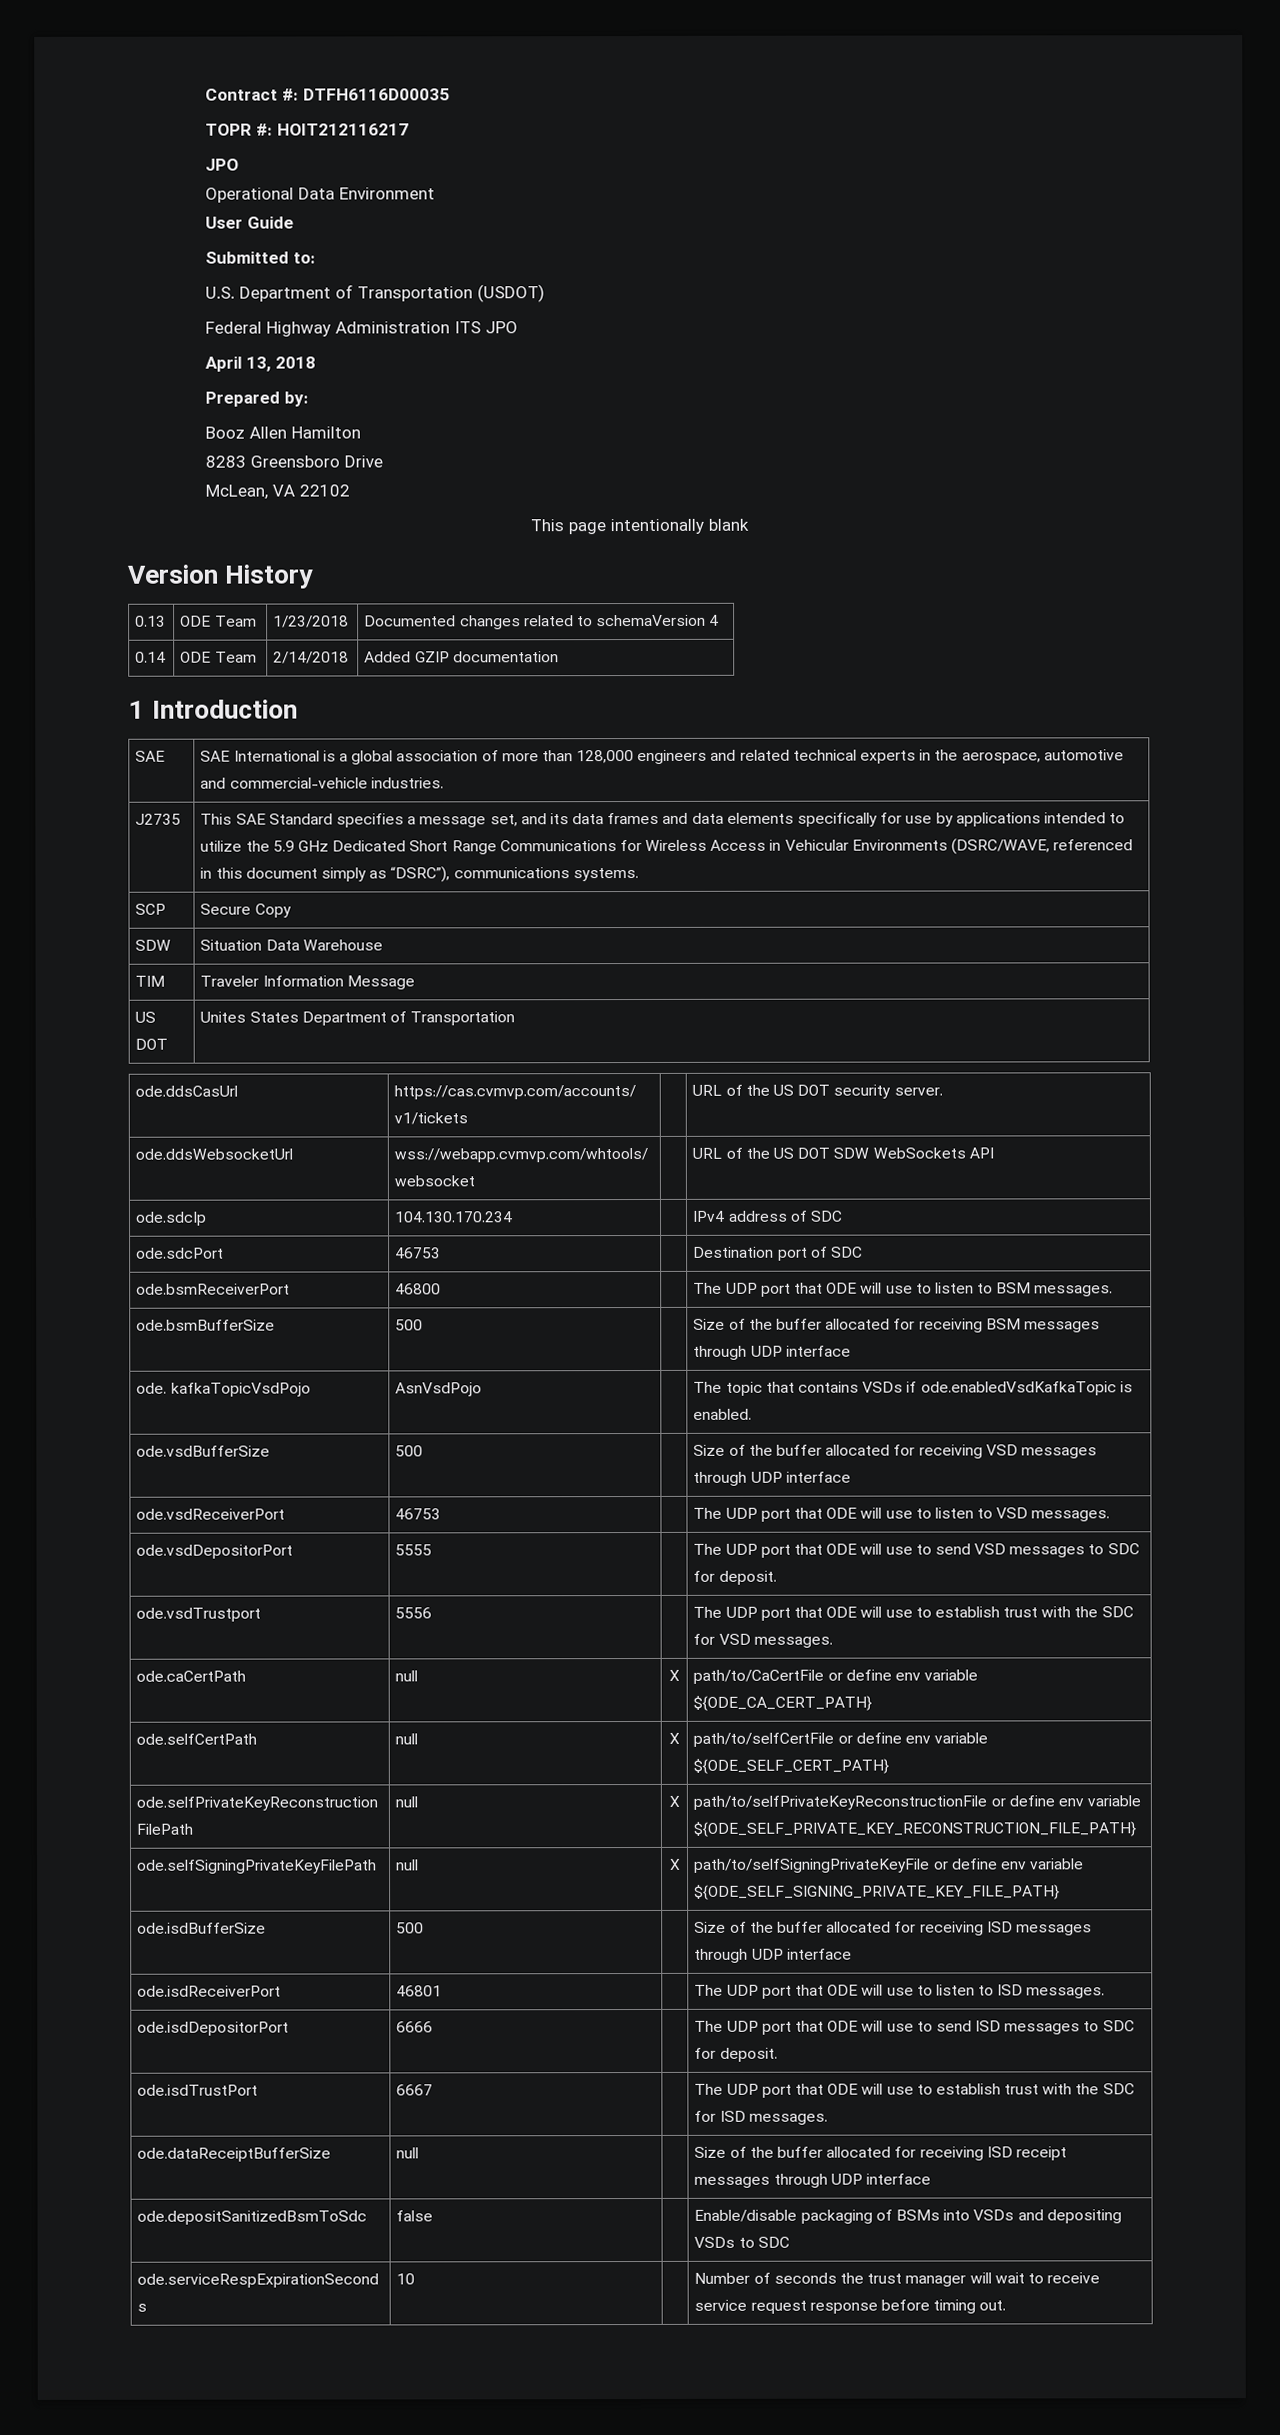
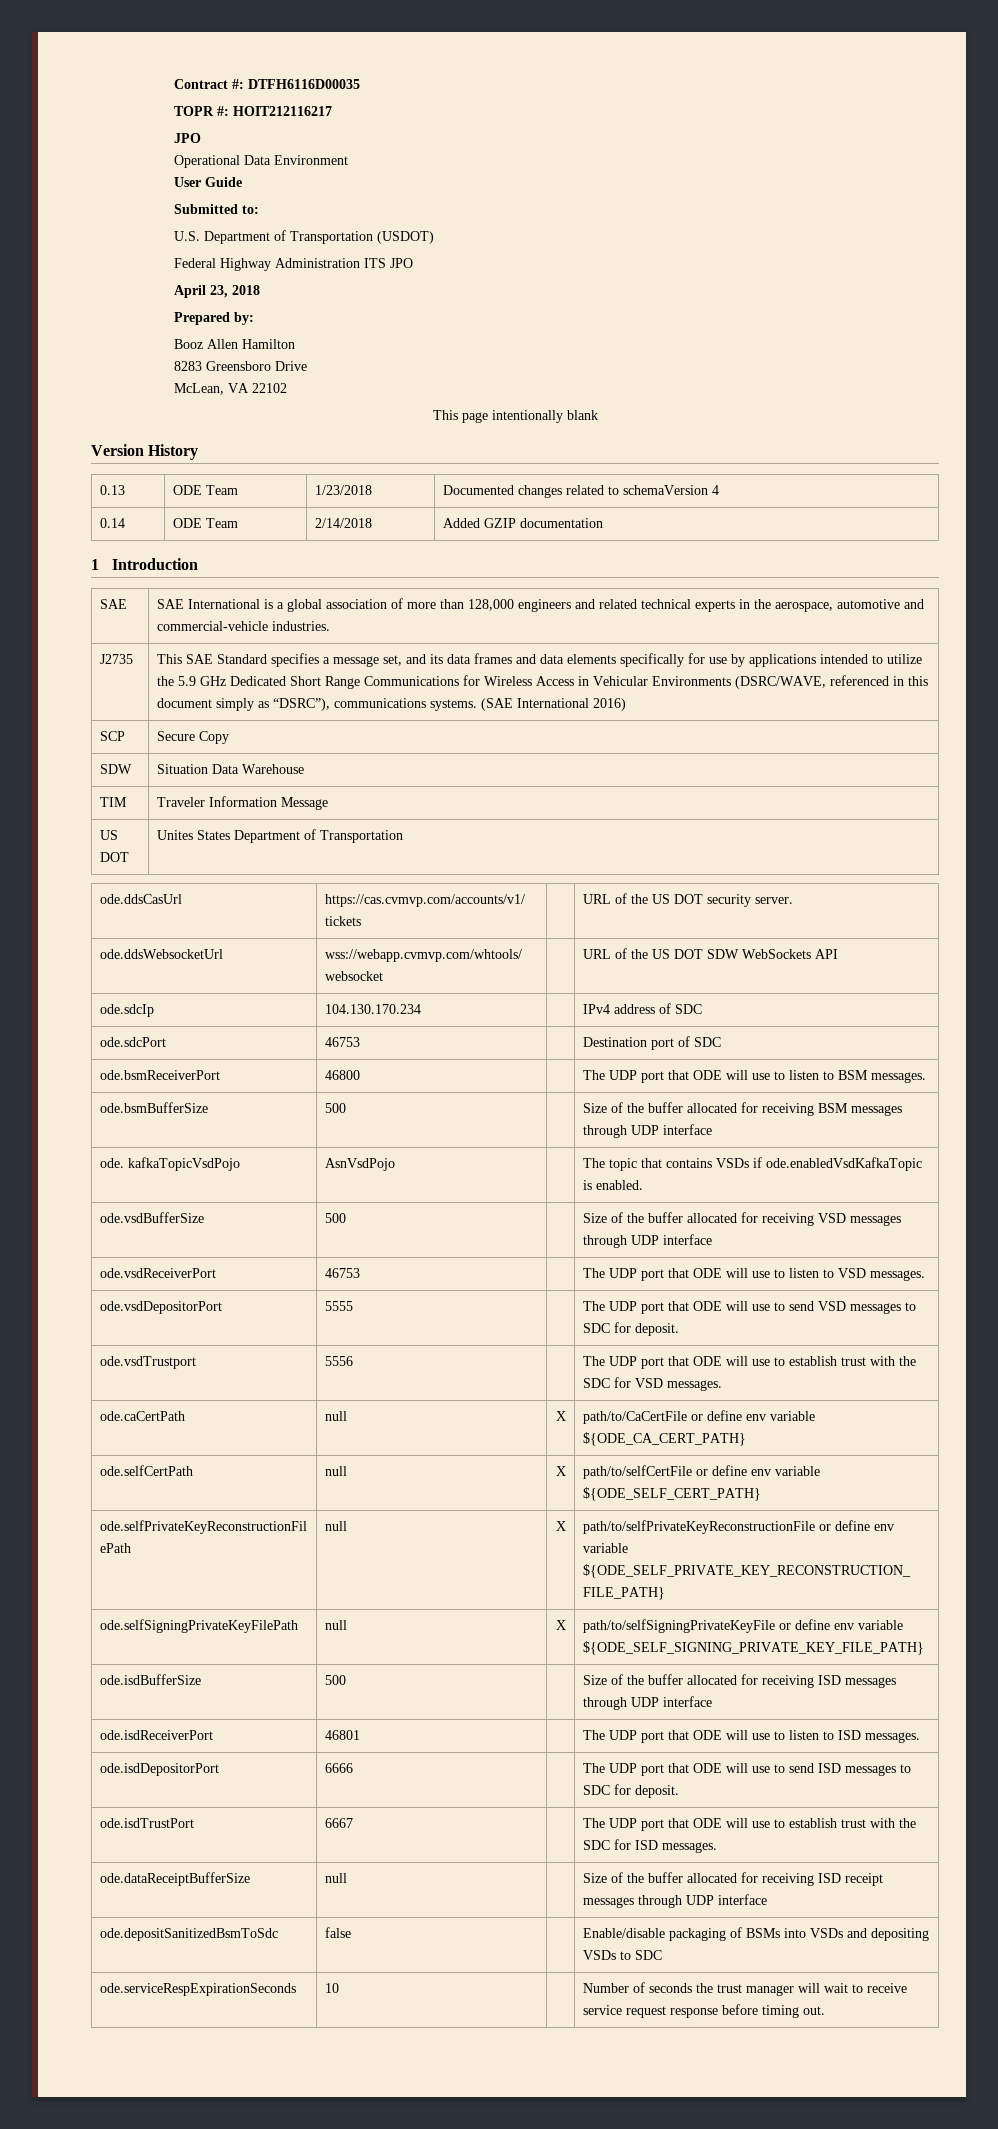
- April 13, 2018
+ April 23, 2018
+ (SAE International 2016)

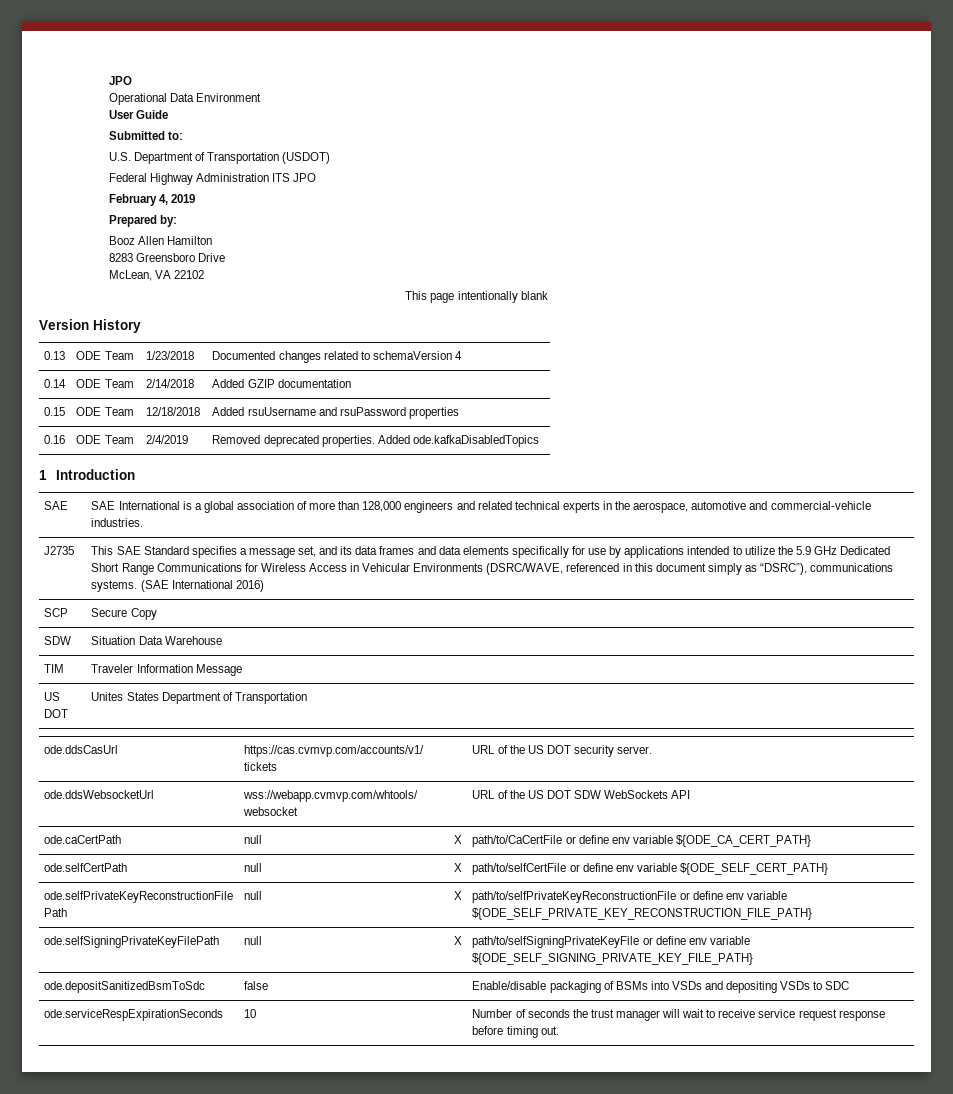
- Contract #: DTFH6116D00035
- TOPR #: HOIT212116217
- April 23, 2018
+ February 4, 2019
+ 0.15 | ODE Team | 12/18/2018 | Added rsuUsername and rsuPassword properties
+ 0.16 | ODE Team | 2/4/2019 | Removed deprecated properties. Added ode.kafkaDisabledTopics
- ode.sdcIp | 104.130.170.234 | | IPv4 address of SDC
- ode.sdcPort | 46753 | | Destination port of SDC
- ode.bsmReceiverPort | 46800 | | The UDP port that ODE will use to listen to BSM messages.
- ode.bsmBufferSize | 500 | | Size of the buffer allocated for receiving BSM messages through UDP interface
- ode. kafkaTopicVsdPojo | AsnVsdPojo | | The topic that contains VSDs if ode.enabledVsdKafkaTopic is enabled.
- ode.vsdBufferSize | 500 | | Size of the buffer allocated for receiving VSD messages through UDP interface
- ode.vsdReceiverPort | 46753 | | The UDP port that ODE will use to listen to VSD messages.
- ode.vsdDepositorPort | 5555 | | The UDP port that ODE will use to send VSD messages to SDC for deposit.
- ode.vsdTrustport | 5556 | | The UDP port that ODE will use to establish trust with the SDC for VSD messages.
- ode.isdBufferSize | 500 | | Size of the buffer allocated for receiving ISD messages through UDP interface
- ode.isdReceiverPort | 46801 | | The UDP port that ODE will use to listen to ISD messages.
- ode.isdDepositorPort | 6666 | | The UDP port that ODE will use to send ISD messages to SDC for deposit.
- ode.isdTrustPort | 6667 | | The UDP port that ODE will use to establish trust with the SDC for ISD messages.
- ode.dataReceiptBufferSize | null | | Size of the buffer allocated for receiving ISD receipt messages through UDP interface

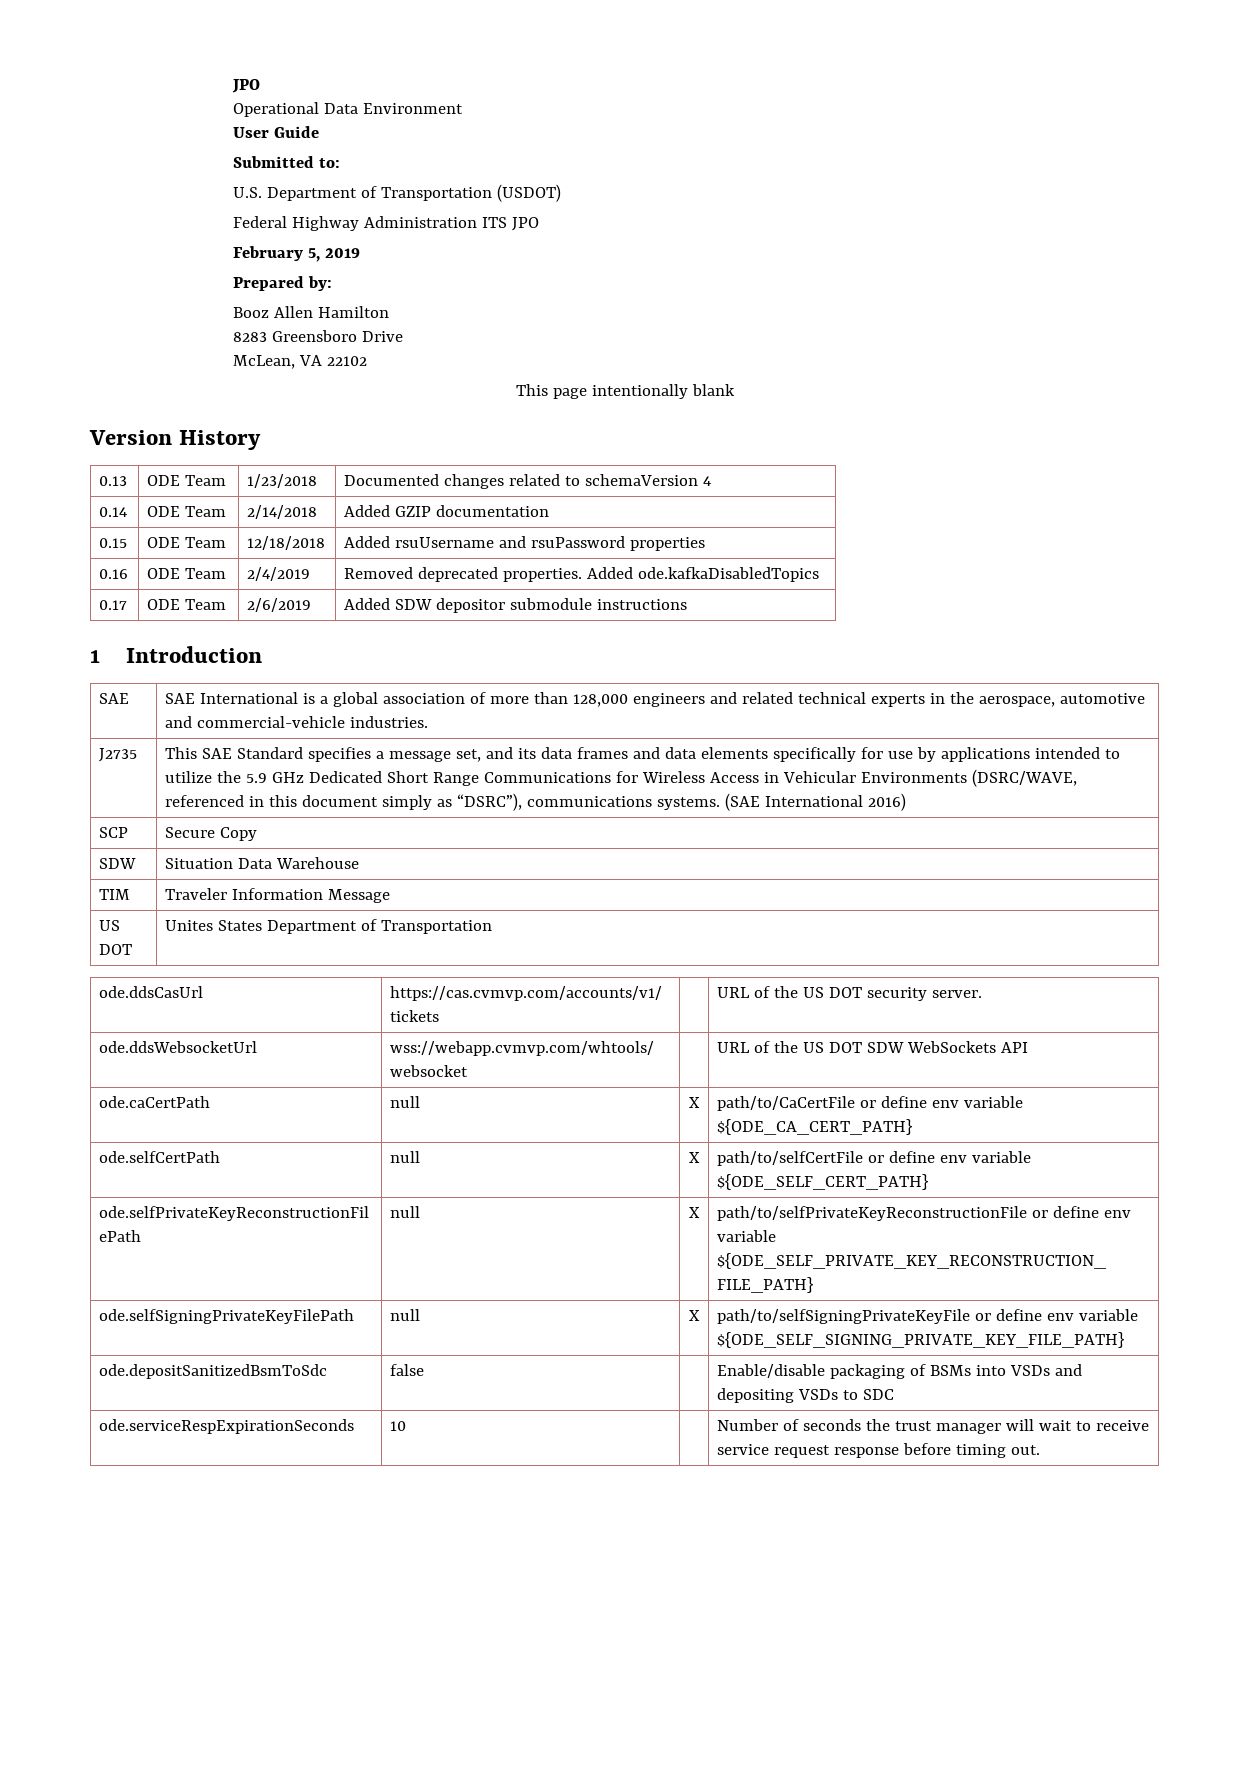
- February 4, 2019
+ February 5, 2019
+ 0.17 | ODE Team | 2/6/2019 | Added SDW depositor submodule instructions

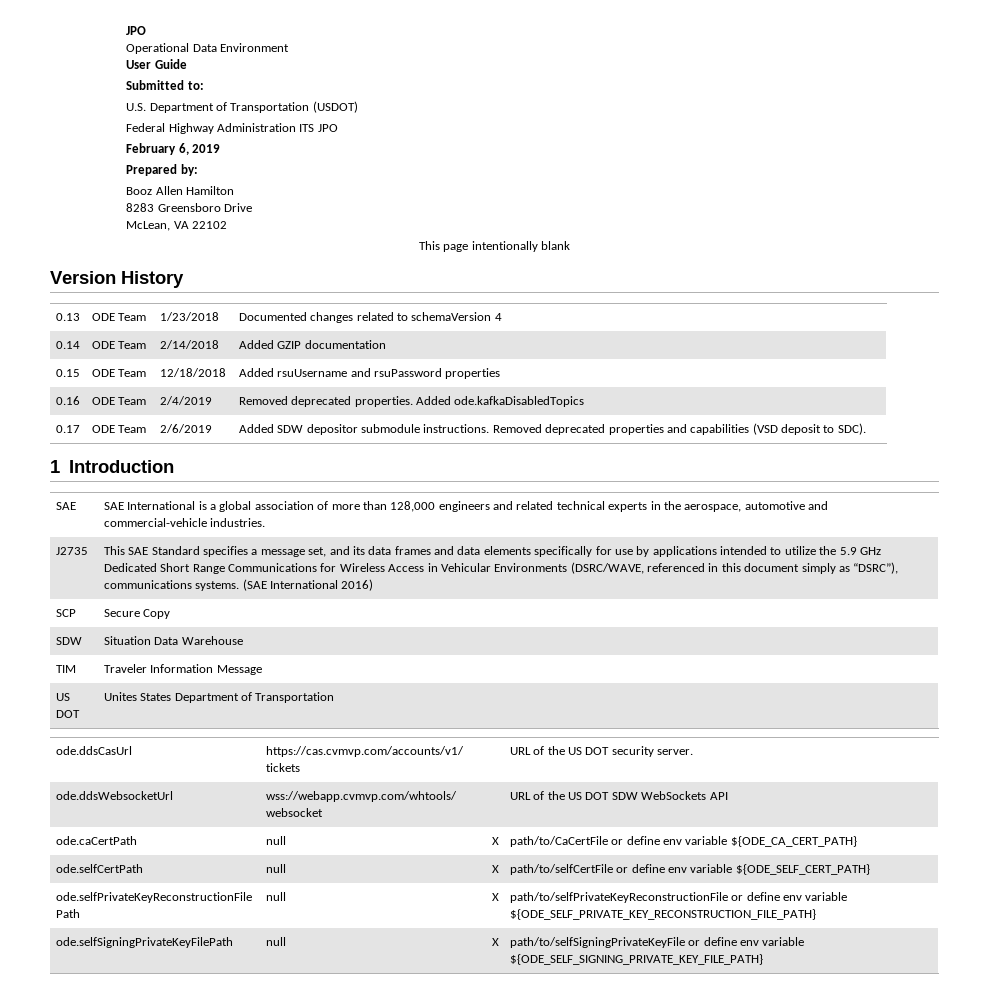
- February 5, 2019
+ February 6, 2019
- 0.17 | ODE Team | 2/6/2019 | Added SDW depositor submodule instructions
+ 0.17 | ODE Team | 2/6/2019 | Added SDW depositor submodule instructions. Removed deprecated properties and capabilities (VSD deposit to SDC).
- ode.depositSanitizedBsmToSdc | false | | Enable/disable packaging of BSMs into VSDs and depositing VSDs to SDC
- ode.serviceRespExpirationSeconds | 10 | | Number of seconds the trust manager will wait to receive service request response before timing out.

